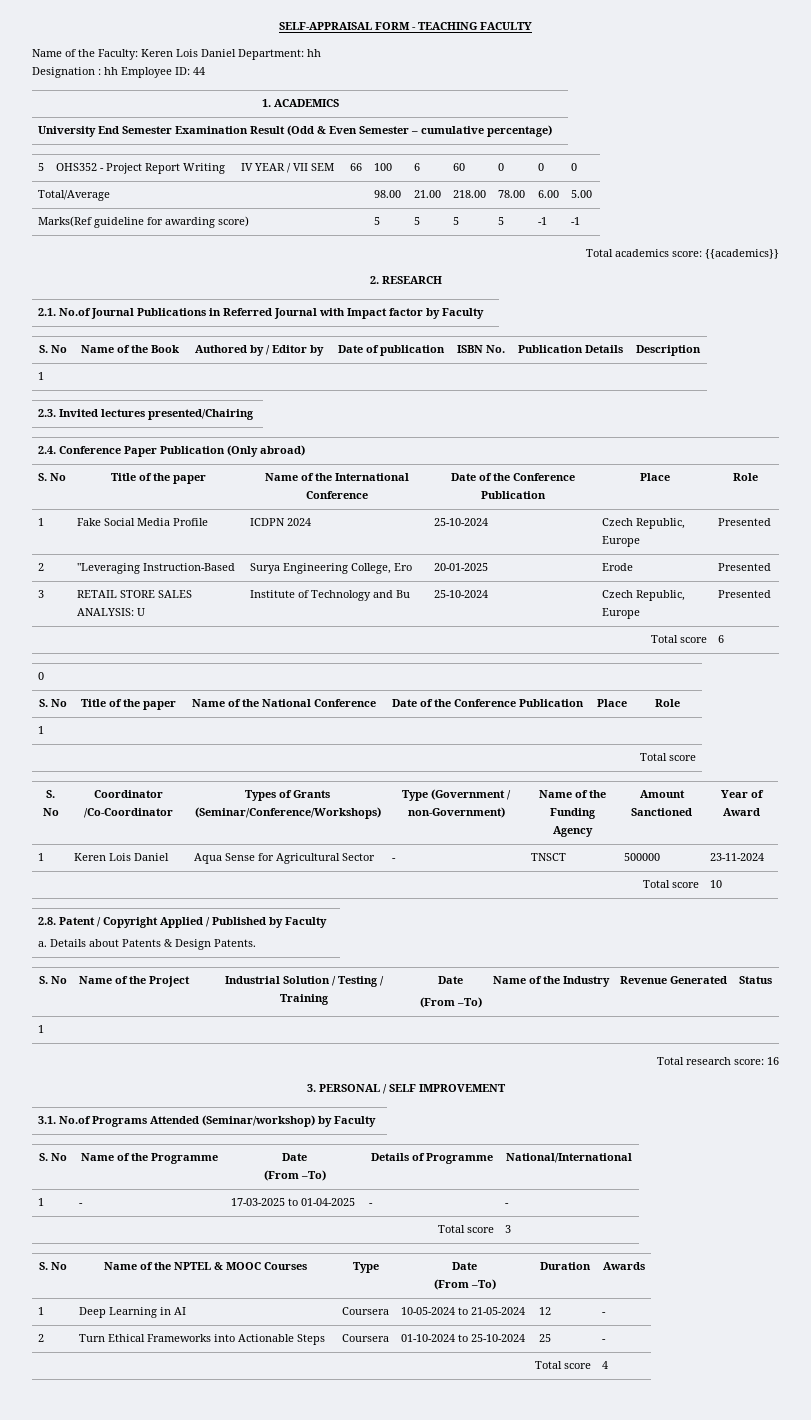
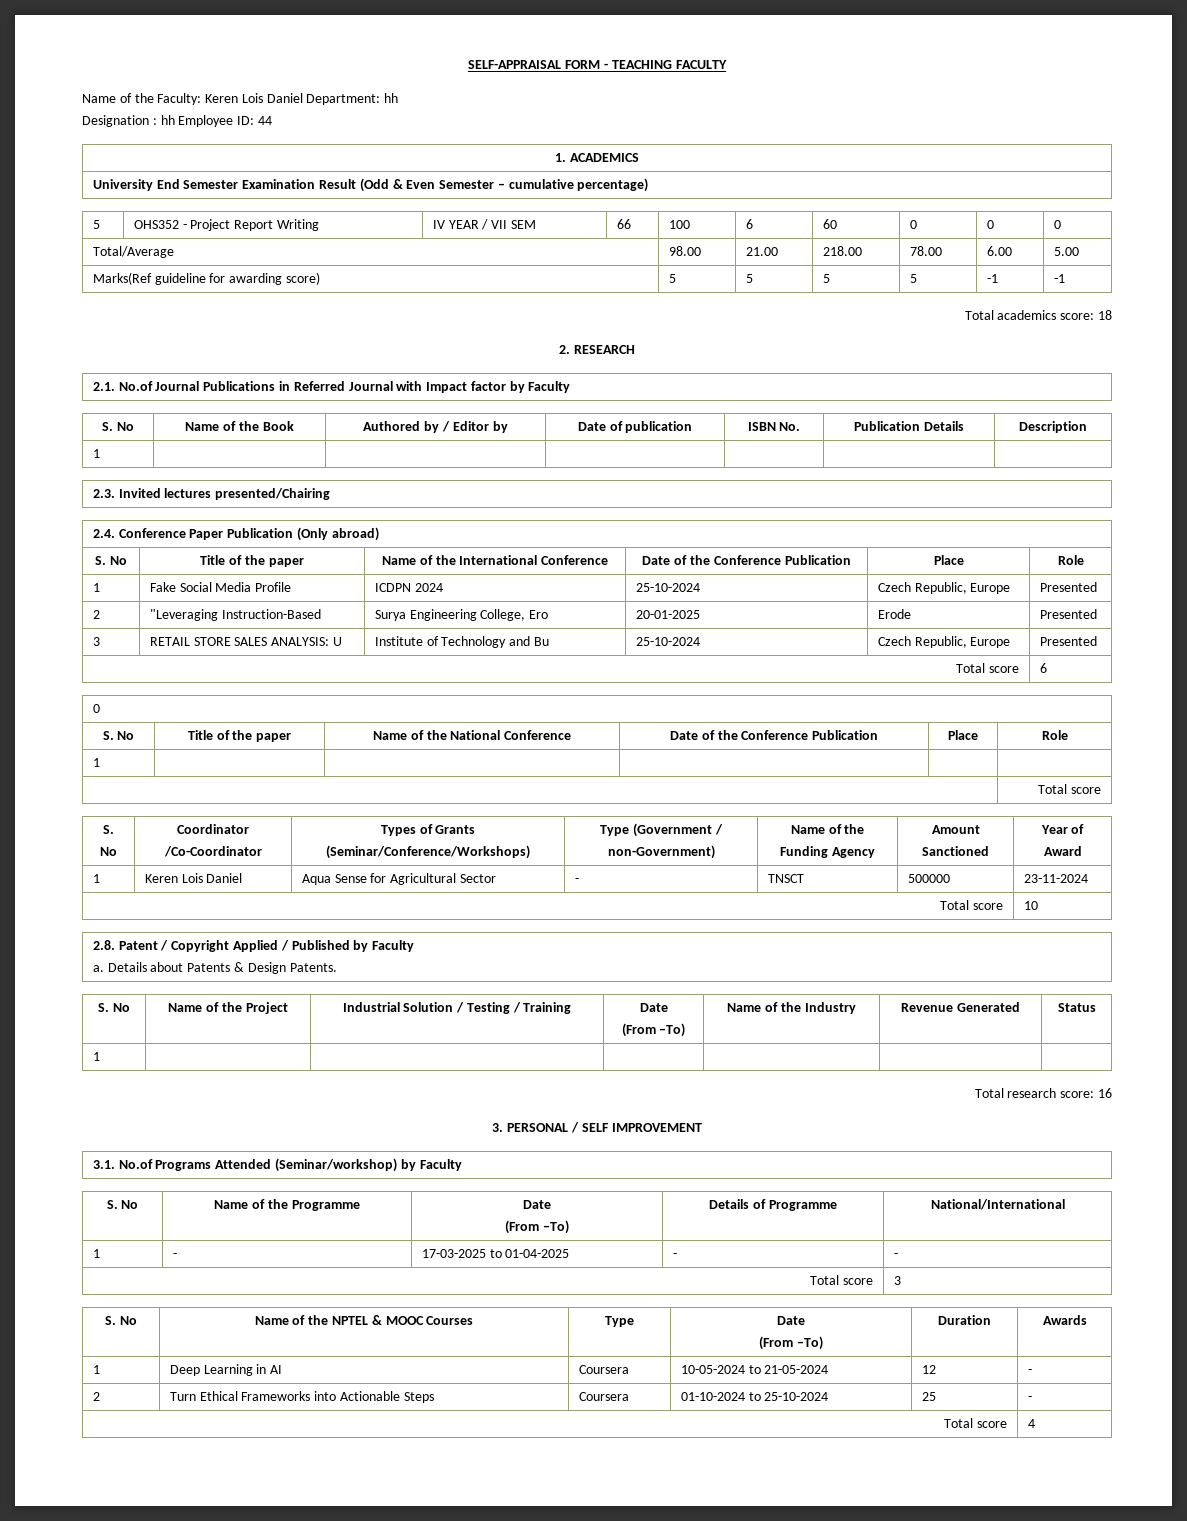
- Total academics score: {{academics}}
+ Total academics score: 18

